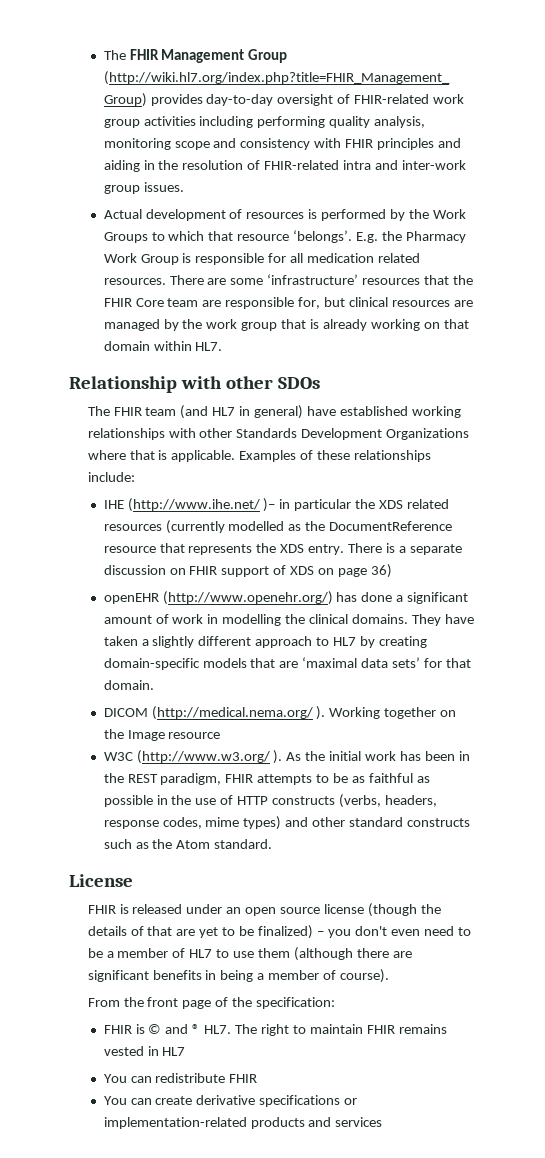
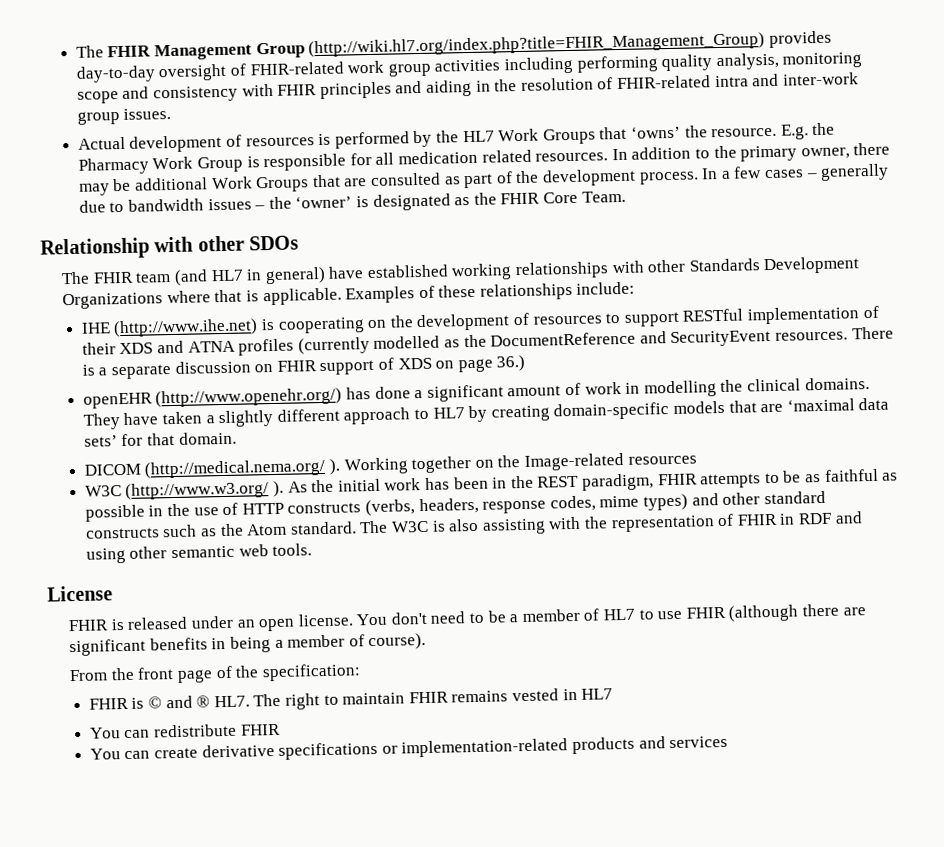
- Actual development of resources is performed by the Work Groups to which that resource ‘belongs’.
+ Actual development of resources is performed by the HL7 Work Groups that ‘owns’ the resource.
- There are some ‘infrastructure’ resources that the FHIR Core team are responsible for, but clinical resources are managed by the work group that is already working on that domain within HL7.
+ In addition to the primary owner, there may be additional Work Groups that are consulted as part of the development process. In a few cases – generally due to bandwidth issues – the ‘owner’ is designated as the FHIR Core Team.
- IHE (http://www.ihe.net/ )– in particular the XDS related resources (currently modelled as the DocumentReference resource that represents the XDS entry.
+ IHE (http://www.ihe.net) is cooperating on the development of resources to support RESTful implementation of their XDS and ATNA profiles (currently modelled as the DocumentReference and SecurityEvent resources.
- There is a separate discussion on FHIR support of XDS on page 36)
+ There is a separate discussion on FHIR support of XDS on page 36.)
- Working together on the Image resource
+ Working together on the Image-related resources
+ The W3C is also assisting with the representation of FHIR in RDF and using other semantic web tools.
- FHIR is released under an open source license (though the details of that are yet to be finalized) – you don't even need to be a member of HL7 to use them (although there are significant benefits in being a member of course).
+ FHIR is released under an open license. You don't need to be a member of HL7 to use FHIR (although there are significant benefits in being a member of course).

